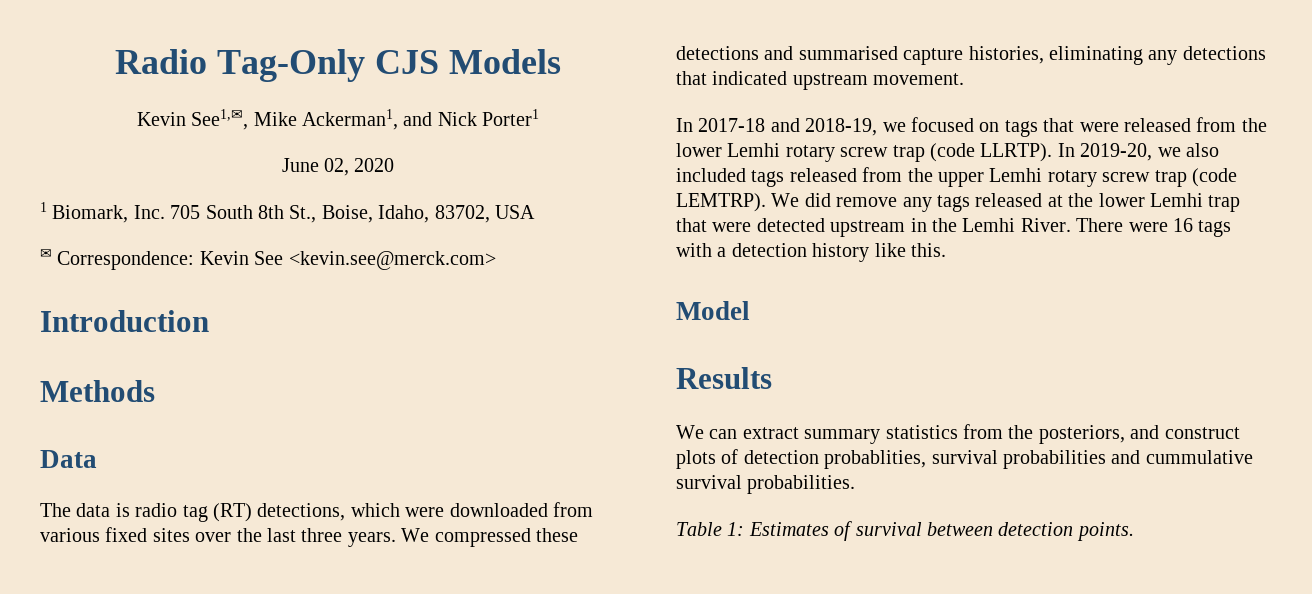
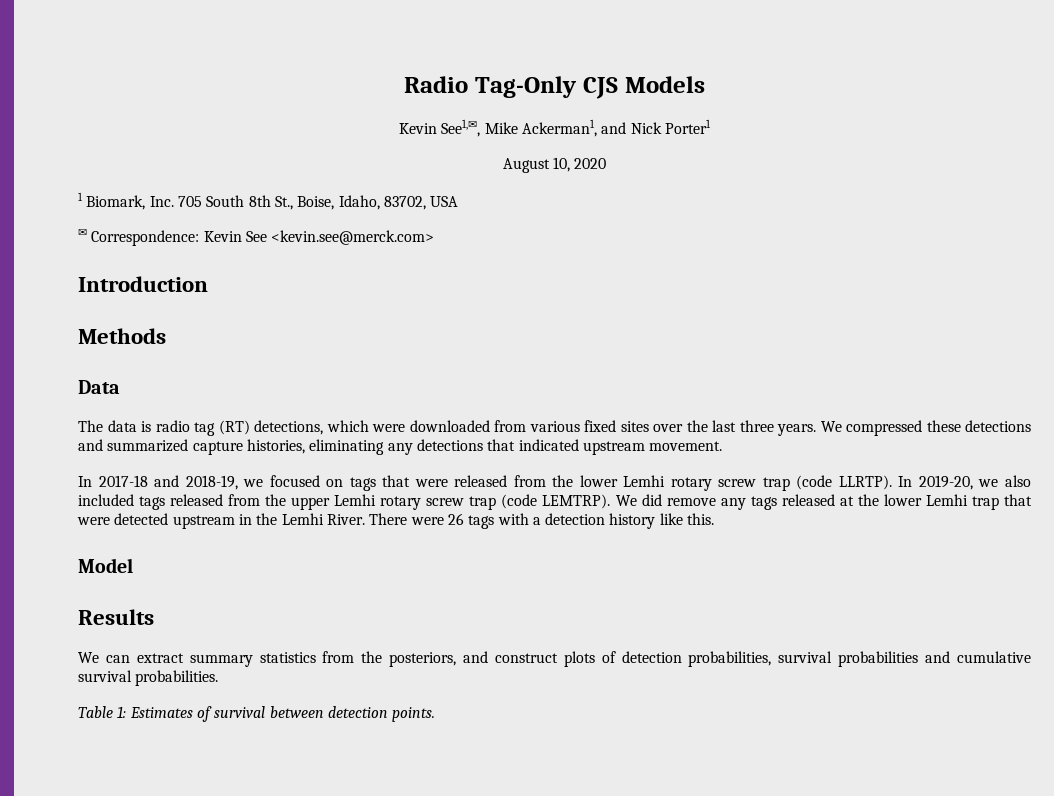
- June 02, 2020
+ August 10, 2020
- We compressed these detections and summarised capture histories, eliminating any detections that indicated upstream movement.
+ We compressed these detections and summarized capture histories, eliminating any detections that indicated upstream movement.
- There were 16 tags with a detection history like this.
+ There were 26 tags with a detection history like this.
- We can extract summary statistics from the posteriors, and construct plots of detection probablities, survival probabilities and cummulative survival probabilities.
+ We can extract summary statistics from the posteriors, and construct plots of detection probabilities, survival probabilities and cumulative survival probabilities.

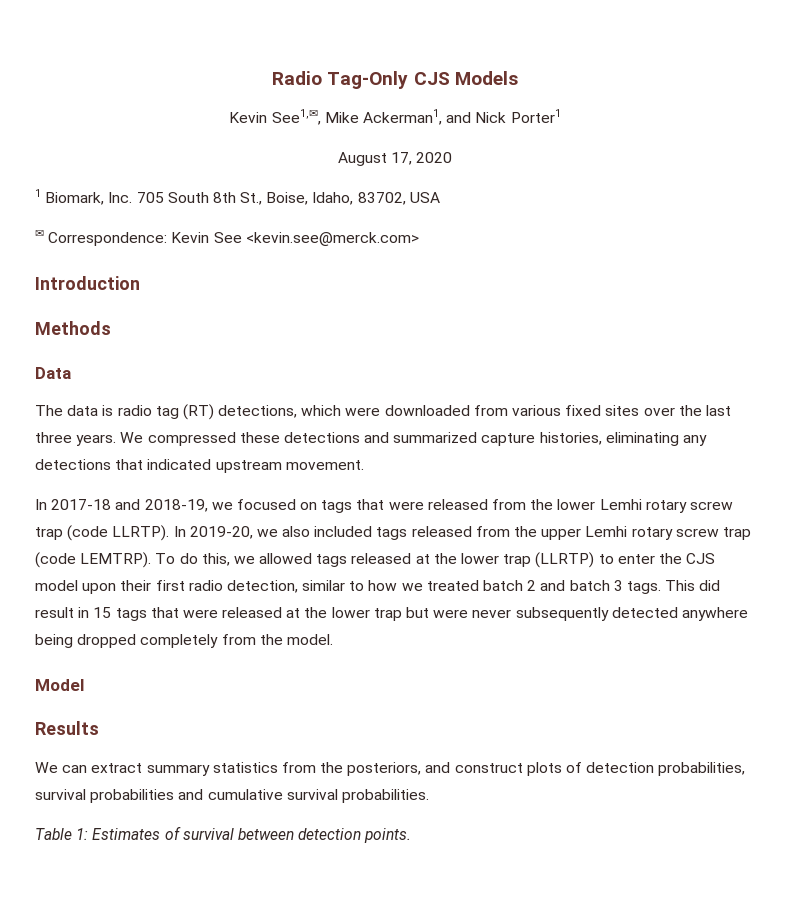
- August 10, 2020
+ August 17, 2020
- We did remove any tags released at the lower Lemhi trap that were detected upstream in the Lemhi River. There were 26 tags with a detection history like this.
+ To do this, we allowed tags released at the lower trap (LLRTP) to enter the CJS model upon their first radio detection, similar to how we treated batch 2 and batch 3 tags. This did result in 15 tags that were released at the lower trap but were never subsequently detected anywhere being dropped completely from the model.

